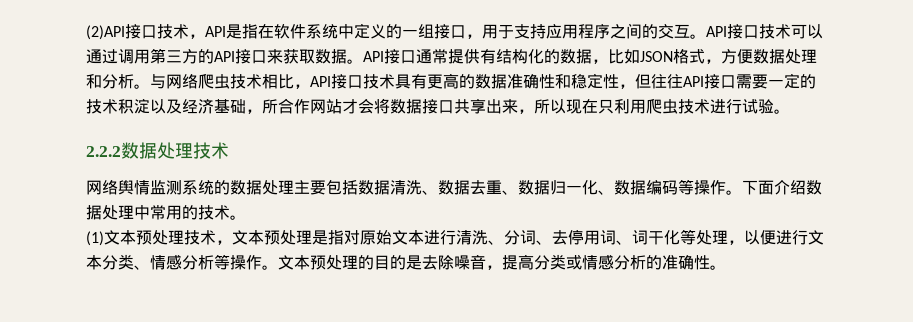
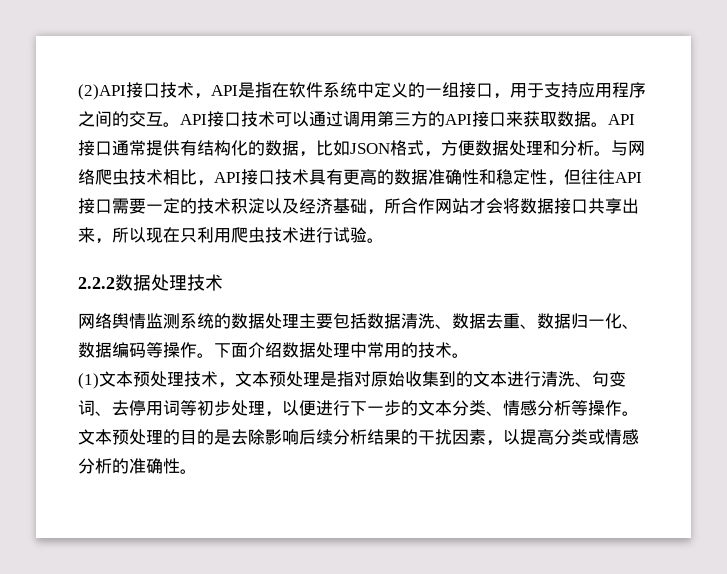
- (1)文本预处理技术，文本预处理是指对原始文本进行清洗、分词、去停用词、词干化等处理，以便进行文本分类、情感分析等操作。
+ (1)文本预处理技术，文本预处理是指对原始收集到的文本进行清洗、句变词、去停用词等初步处理，以便进行下一步的文本分类、情感分析等操作。
- 文本预处理的目的是去除噪音，提高分类或情感分析的准确性。
+ 文本预处理的目的是去除影响后续分析结果的干扰因素，以提高分类或情感分析的准确性。

